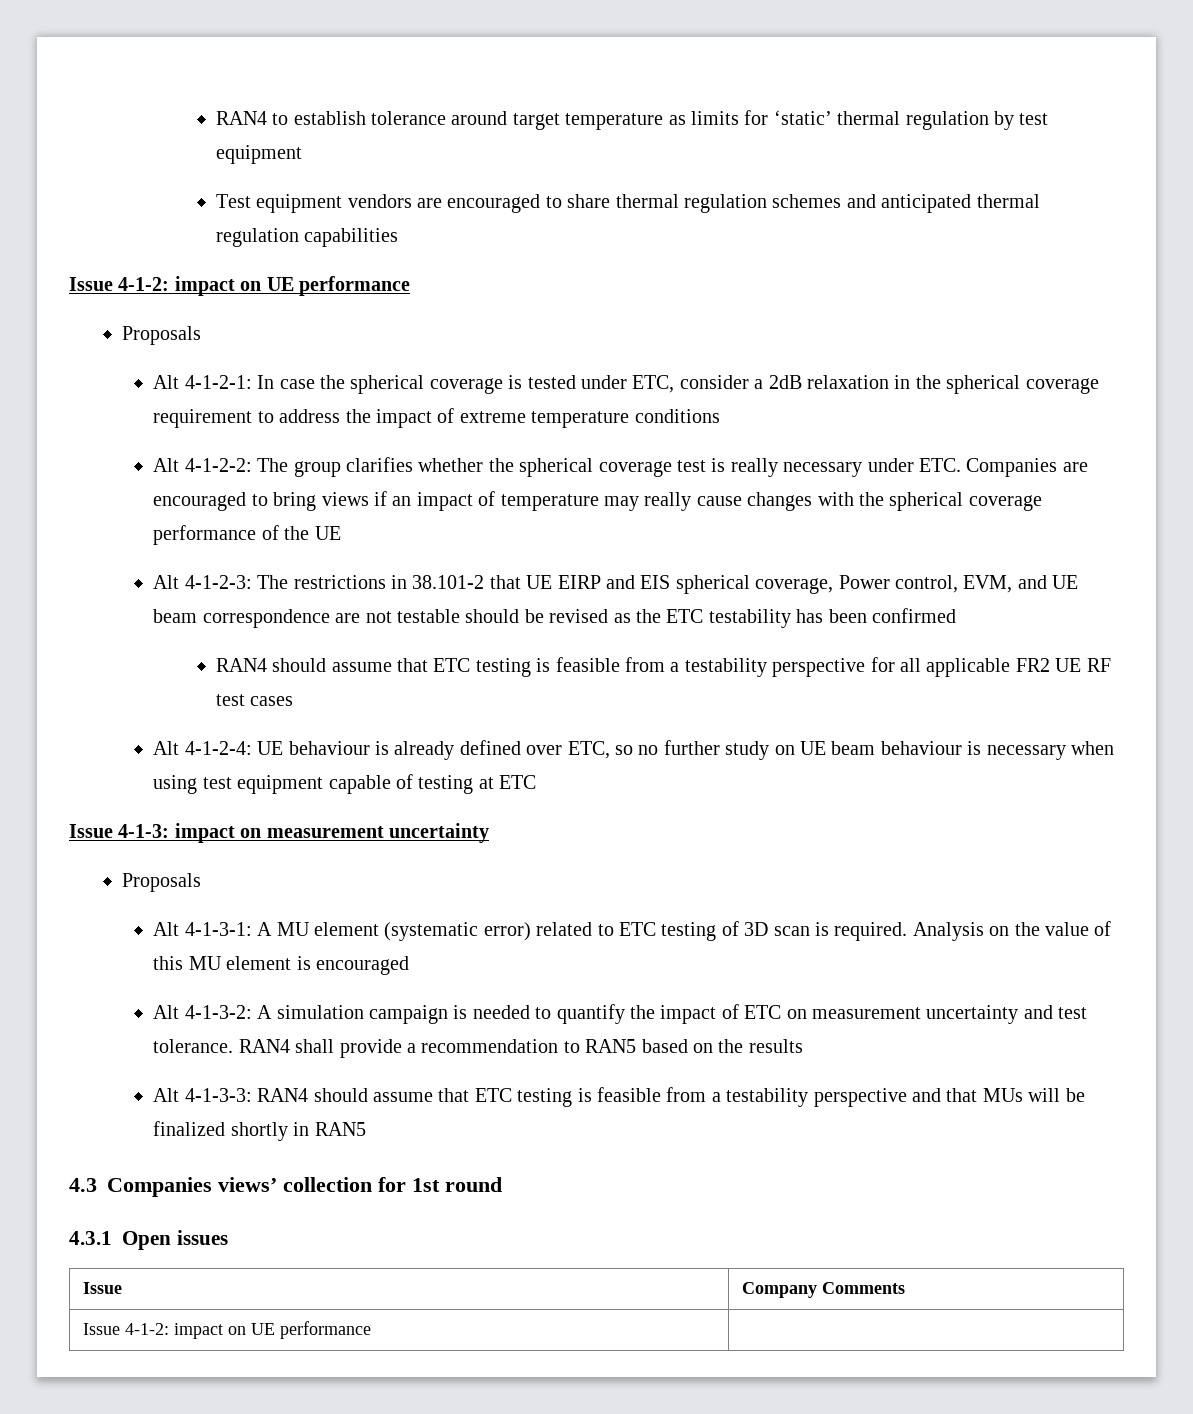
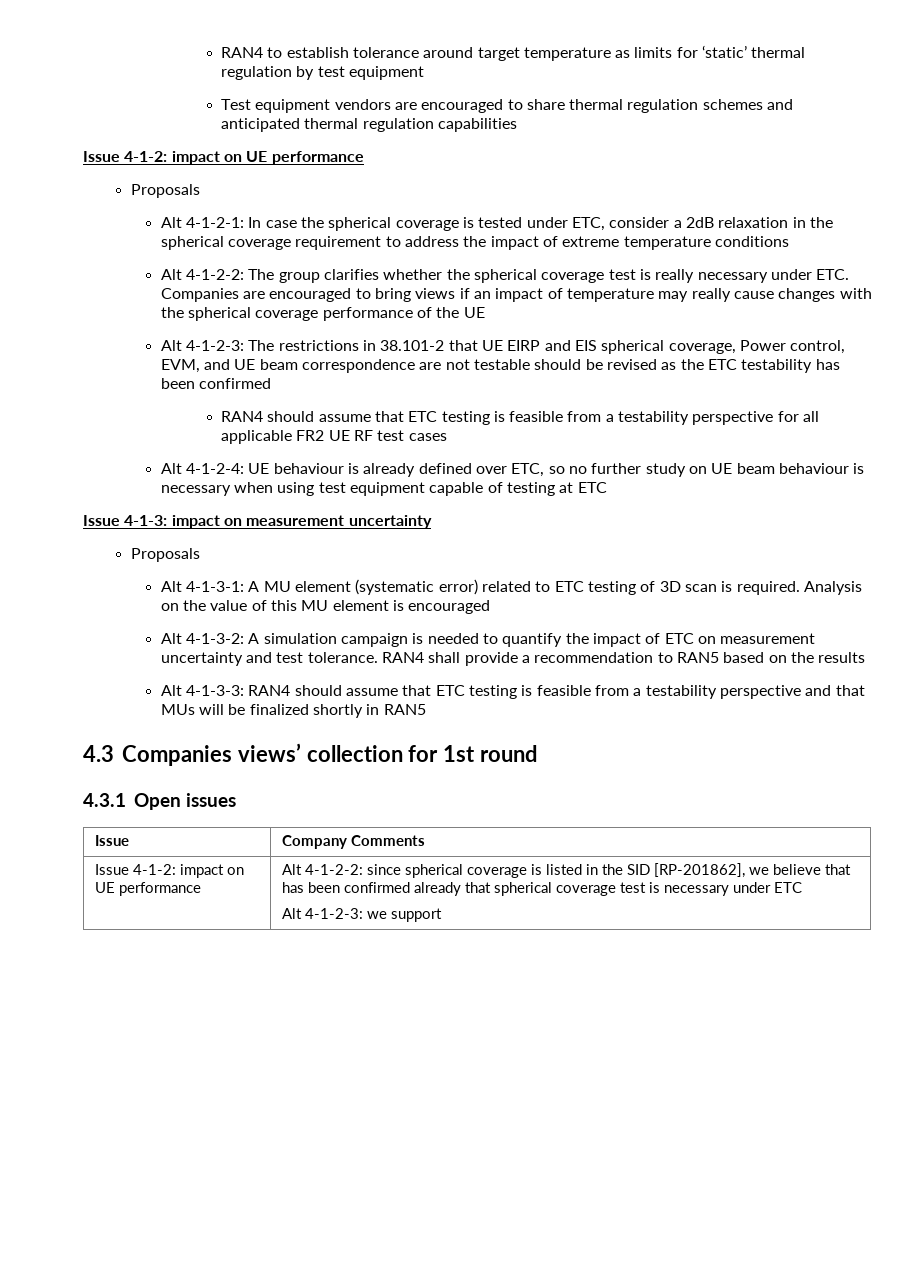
- Issue 4-1-2: impact on UE performance |
+ Issue 4-1-2: impact on UE performance | Alt 4-1-2-2: since spherical coverage is listed in the SID [RP-201862], we believe that has been confirmed already that spherical coverage test is necessary under ETC
+ Alt 4-1-2-3: we support

